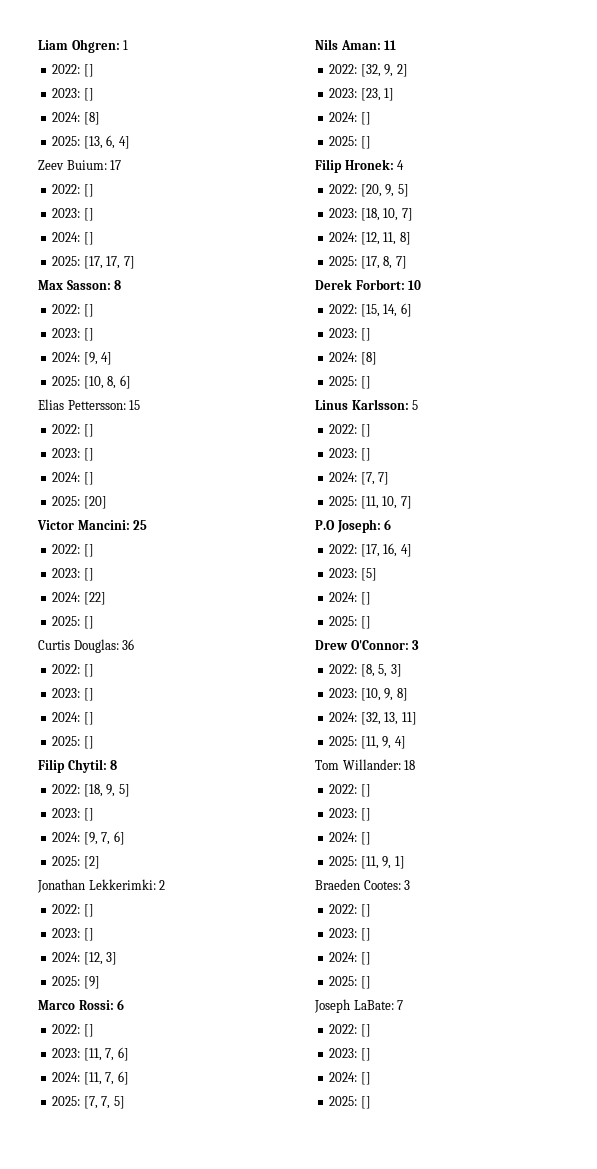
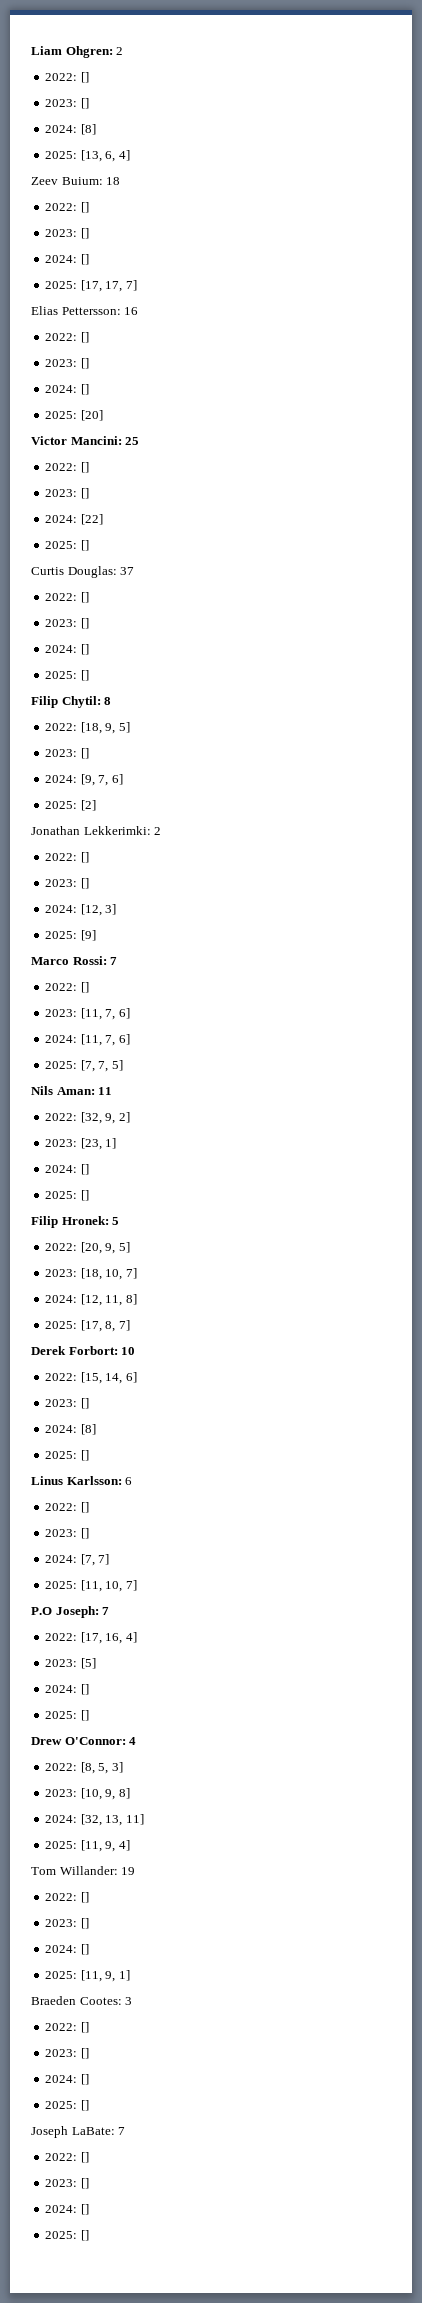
- Liam Ohgren: 1
+ Liam Ohgren: 2
- Zeev Buium: 17
+ Zeev Buium: 18
- Max Sasson: 8
- 2022: []
- 2023: []
- 2024: [9, 4]
- 2025: [10, 8, 6]
- Elias Pettersson: 15
+ Elias Pettersson: 16
- Curtis Douglas: 36
+ Curtis Douglas: 37
- Marco Rossi: 6
+ Marco Rossi: 7
- Filip Hronek: 4
+ Filip Hronek: 5
- Linus Karlsson: 5
+ Linus Karlsson: 6
- P.O Joseph: 6
+ P.O Joseph: 7
- Drew O'Connor: 3
+ Drew O'Connor: 4
- Tom Willander: 18
+ Tom Willander: 19

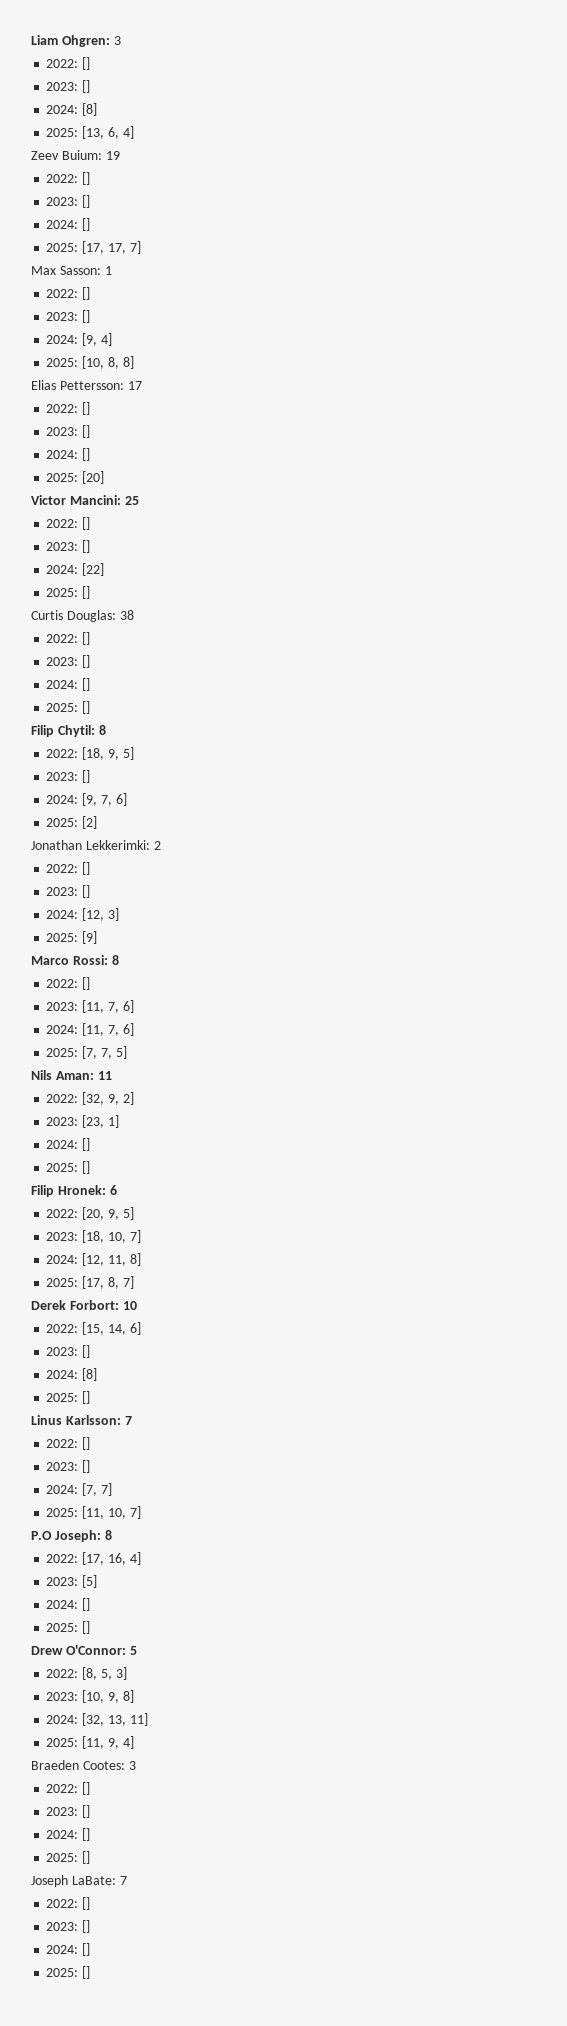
- Liam Ohgren: 2
+ Liam Ohgren: 3
- Zeev Buium: 18
+ Zeev Buium: 19
+ Max Sasson: 1
+ 2022: []
+ 2023: []
+ 2024: [9, 4]
+ 2025: [10, 8, 8]
- Elias Pettersson: 16
+ Elias Pettersson: 17
- Curtis Douglas: 37
+ Curtis Douglas: 38
- Marco Rossi: 7
+ Marco Rossi: 8
- Filip Hronek: 5
+ Filip Hronek: 6
- Linus Karlsson: 6
+ Linus Karlsson: 7
- P.O Joseph: 7
+ P.O Joseph: 8
- Drew O'Connor: 4
+ Drew O'Connor: 5
- Tom Willander: 19
- 2022: []
- 2023: []
- 2024: []
- 2025: [11, 9, 1]

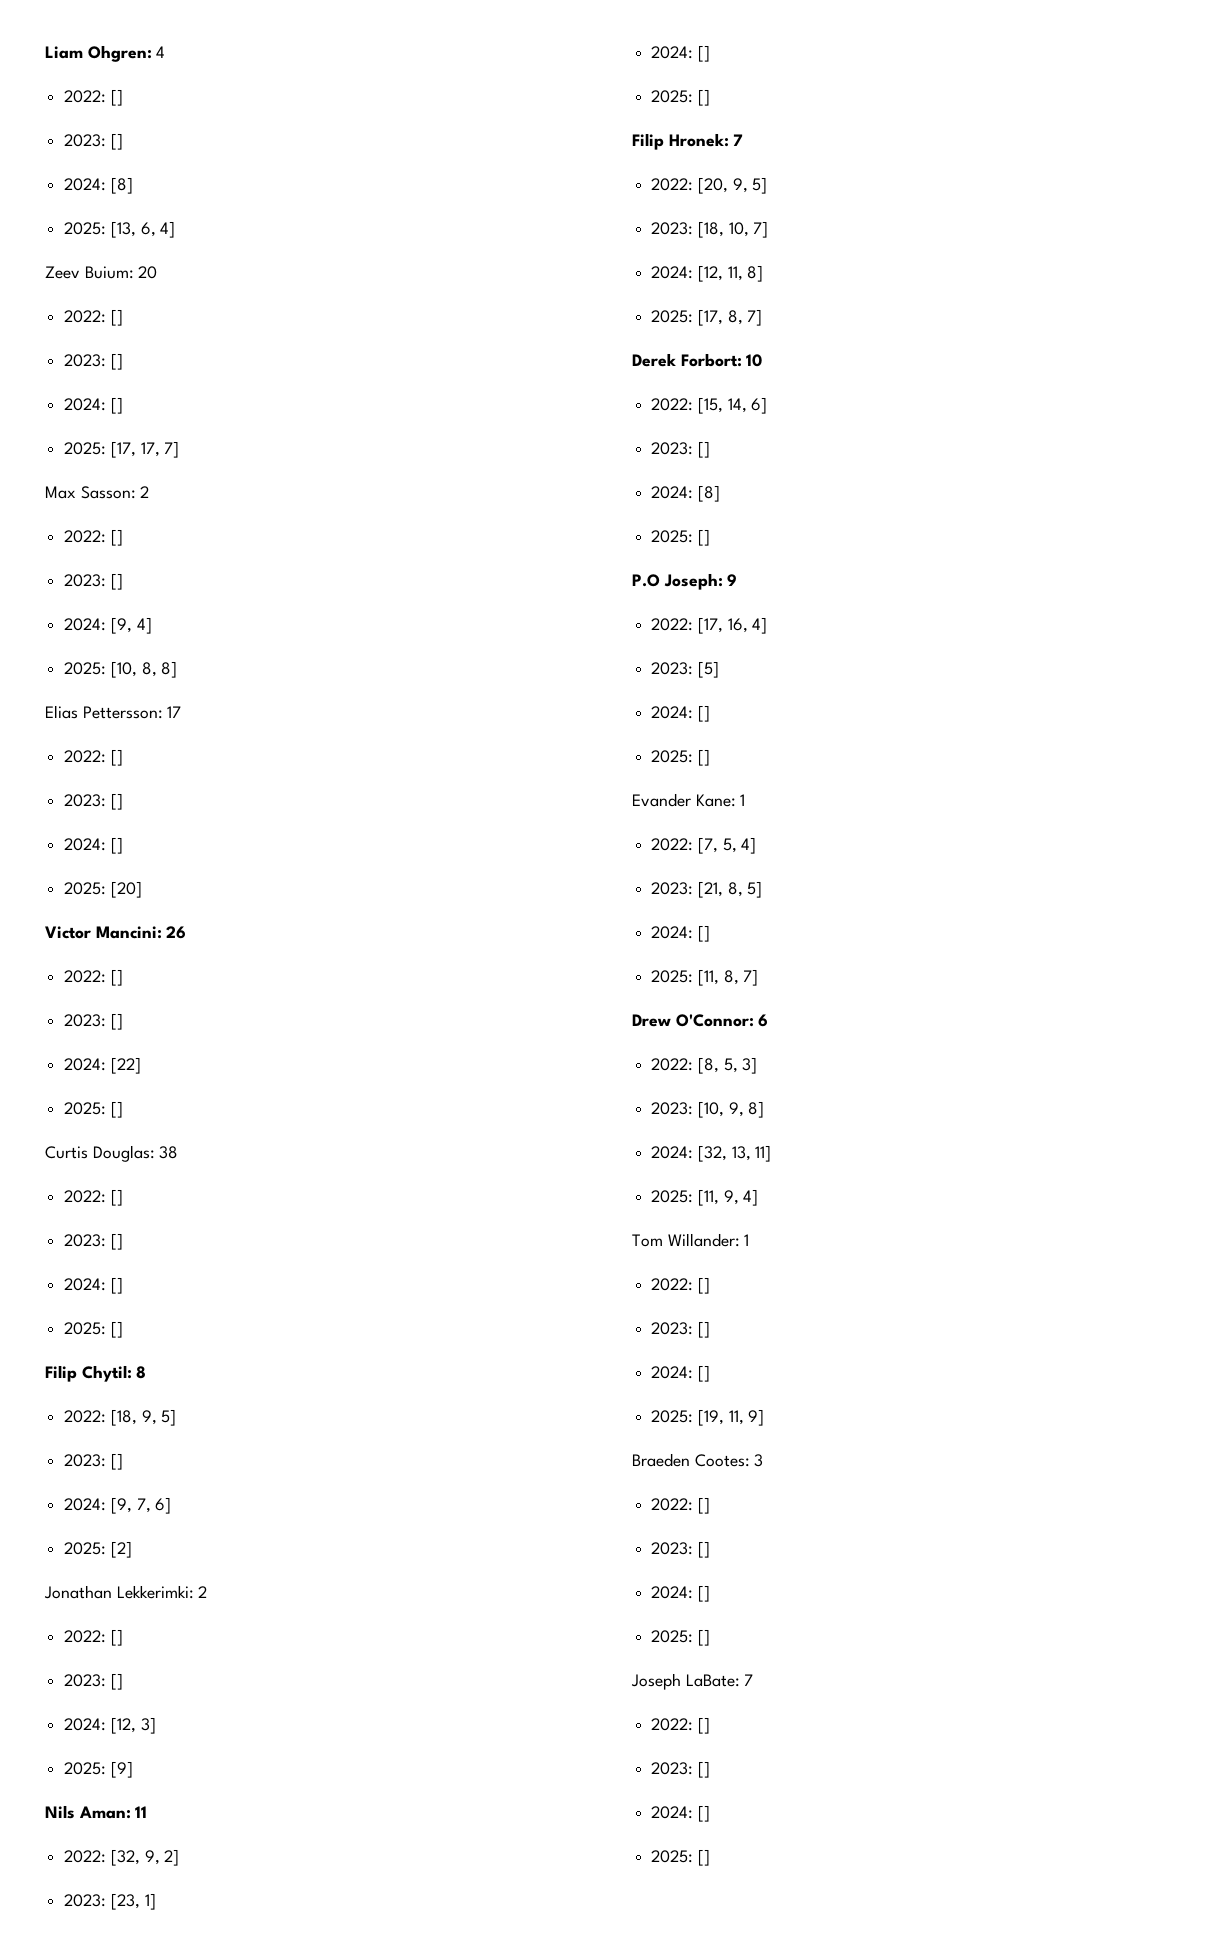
- Liam Ohgren: 3
+ Liam Ohgren: 4
- Zeev Buium: 19
+ Zeev Buium: 20
- Max Sasson: 1
+ Max Sasson: 2
- Victor Mancini: 25
+ Victor Mancini: 26
- Marco Rossi: 8
- 2022: []
- 2023: [11, 7, 6]
- 2024: [11, 7, 6]
- 2025: [7, 7, 5]
- Filip Hronek: 6
+ Filip Hronek: 7
- Linus Karlsson: 7
- 2022: []
- 2023: []
- 2024: [7, 7]
- 2025: [11, 10, 7]
- P.O Joseph: 8
+ P.O Joseph: 9
+ Evander Kane: 1
+ 2022: [7, 5, 4]
+ 2023: [21, 8, 5]
+ 2024: []
+ 2025: [11, 8, 7]
- Drew O'Connor: 5
+ Drew O'Connor: 6
+ Tom Willander: 1
+ 2022: []
+ 2023: []
+ 2024: []
+ 2025: [19, 11, 9]

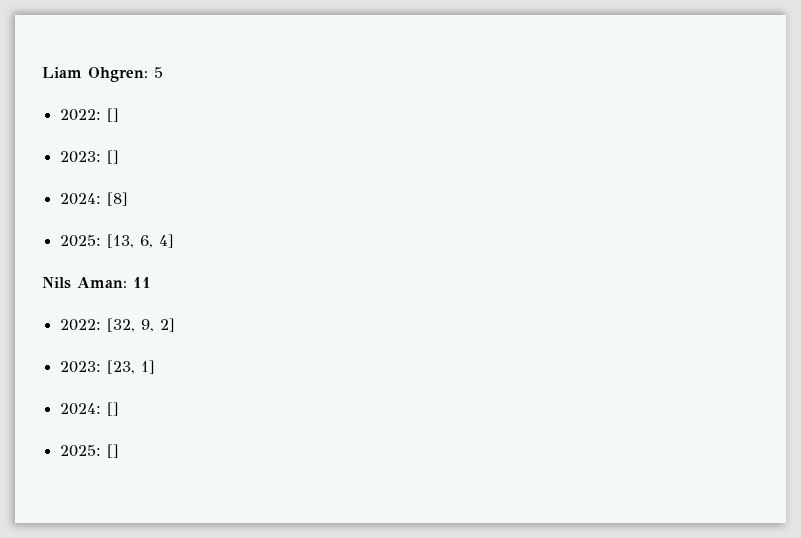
- Liam Ohgren: 4
+ Liam Ohgren: 5
- Zeev Buium: 20
- 2022: []
- 2023: []
- 2024: []
- 2025: [17, 17, 7]
- Max Sasson: 2
- 2022: []
- 2023: []
- 2024: [9, 4]
- 2025: [10, 8, 8]
- Elias Pettersson: 17
- 2022: []
- 2023: []
- 2024: []
- 2025: [20]
- Victor Mancini: 26
- 2022: []
- 2023: []
- 2024: [22]
- 2025: []
- Curtis Douglas: 38
- 2022: []
- 2023: []
- 2024: []
- 2025: []
- Filip Chytil: 8
- 2022: [18, 9, 5]
- 2023: []
- 2024: [9, 7, 6]
- 2025: [2]
- Jonathan Lekkerimki: 2
- 2022: []
- 2023: []
- 2024: [12, 3]
- 2025: [9]
- Filip Hronek: 7
- 2022: [20, 9, 5]
- 2023: [18, 10, 7]
- 2024: [12, 11, 8]
- 2025: [17, 8, 7]
- Derek Forbort: 10
- 2022: [15, 14, 6]
- 2023: []
- 2024: [8]
- 2025: []
- P.O Joseph: 9
- 2022: [17, 16, 4]
- 2023: [5]
- 2024: []
- 2025: []
- Evander Kane: 1
- 2022: [7, 5, 4]
- 2023: [21, 8, 5]
- 2024: []
- 2025: [11, 8, 7]
- Drew O'Connor: 6
- 2022: [8, 5, 3]
- 2023: [10, 9, 8]
- 2024: [32, 13, 11]
- 2025: [11, 9, 4]
- Tom Willander: 1
- 2022: []
- 2023: []
- 2024: []
- 2025: [19, 11, 9]
- Braeden Cootes: 3
- 2022: []
- 2023: []
- 2024: []
- 2025: []
- Joseph LaBate: 7
- 2022: []
- 2023: []
- 2024: []
- 2025: []

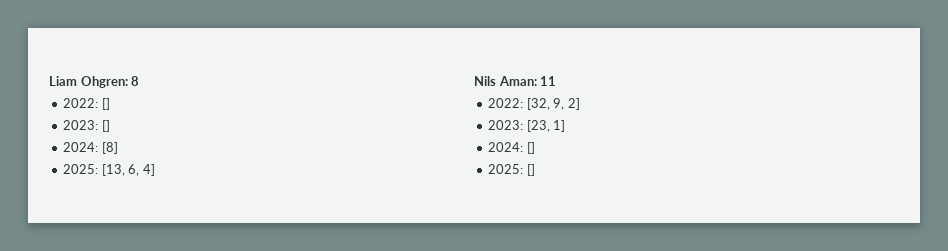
- Liam Ohgren: 5
+ Liam Ohgren: 8

